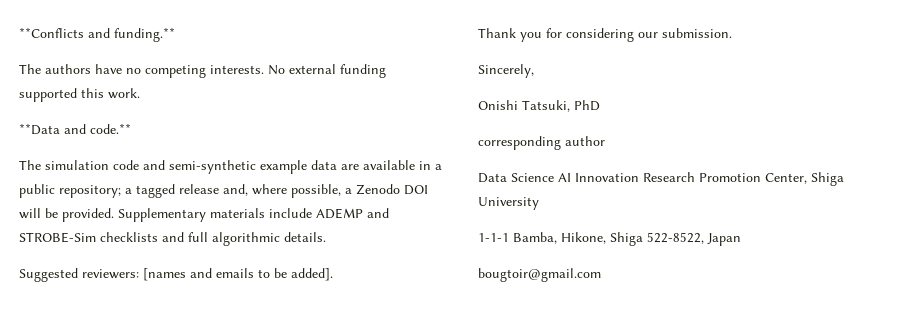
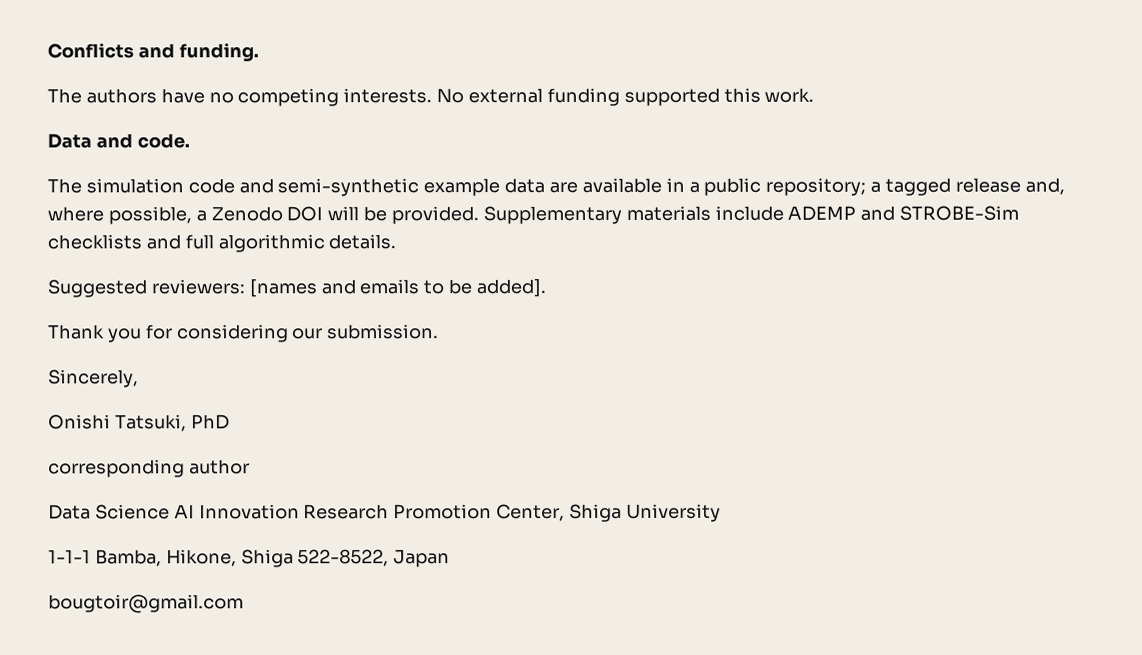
- **Conflicts and funding.**
+ Conflicts and funding.
- **Data and code.**
+ Data and code.

